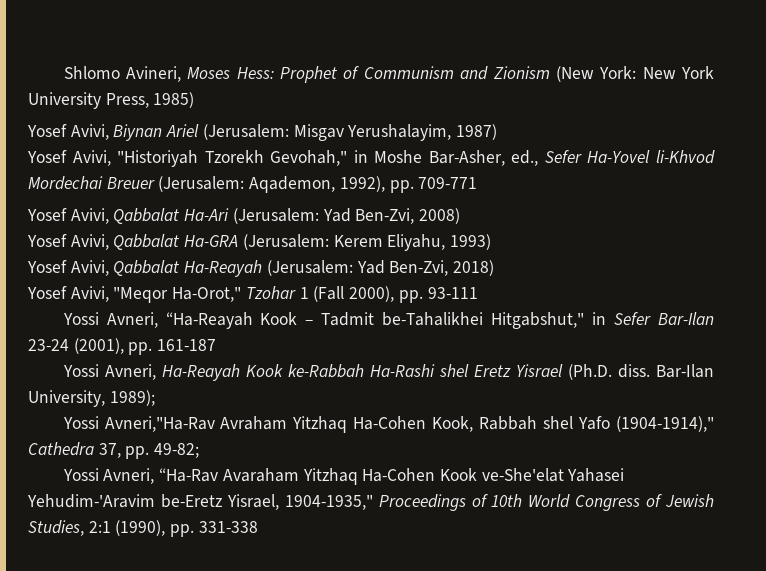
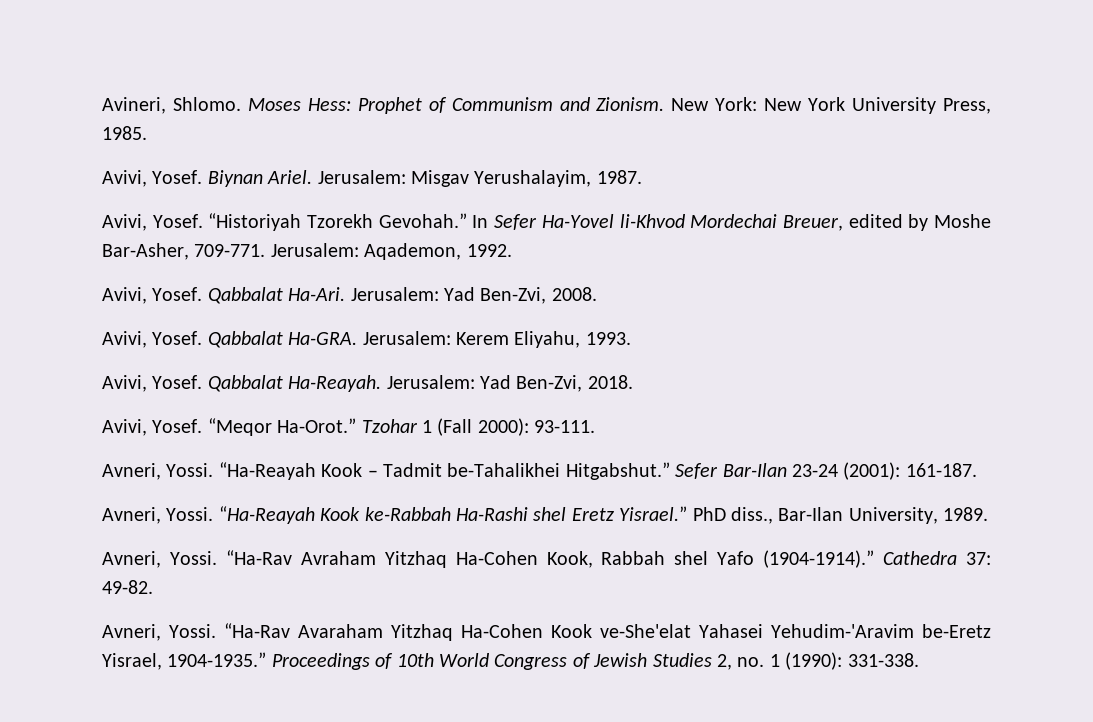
- Shlomo Avineri, Moses Hess: Prophet of Communism and Zionism (New York: New York University Press, 1985)
- Yosef Avivi, Biynan Ariel (Jerusalem: Misgav Yerushalayim, 1987)
- Yosef Avivi, "Historiyah Tzorekh Gevohah," in Moshe Bar-Asher, ed., Sefer Ha-Yovel li-Khvod Mordechai Breuer (Jerusalem: Aqademon, 1992), pp. 709-771
- Yosef Avivi, Qabbalat Ha-Ari (Jerusalem: Yad Ben-Zvi, 2008)
- Yosef Avivi, Qabbalat Ha-GRA (Jerusalem: Kerem Eliyahu, 1993)
- Yosef Avivi, Qabbalat Ha-Reayah (Jerusalem: Yad Ben-Zvi, 2018)
- Yosef Avivi, "Meqor Ha-Orot," Tzohar 1 (Fall 2000), pp. 93-111
- Yossi Avneri, “Ha-Reayah Kook – Tadmit be-Tahalikhei Hitgabshut," in Sefer Bar-Ilan 23-24 (2001), pp. 161-187
- Yossi Avneri, Ha-Reayah Kook ke-Rabbah Ha-Rashi shel Eretz Yisrael (Ph.D. diss. Bar-Ilan University, 1989);
- Yossi Avneri,"Ha-Rav Avraham Yitzhaq Ha-Cohen Kook, Rabbah shel Yafo (1904-1914)," Cathedra 37, pp. 49-82;
- Yossi Avneri, “Ha-Rav Avaraham Yitzhaq Ha-Cohen Kook ve-She'elat Yahasei Yehudim-'Aravim be-Eretz Yisrael, 1904-1935," Proceedings of 10th World Congress of Jewish Studies, 2:1 (1990), pp. 331-338
+ Avineri, Shlomo. Moses Hess: Prophet of Communism and Zionism. New York: New York University Press, 1985.
+ Avivi, Yosef. Biynan Ariel. Jerusalem: Misgav Yerushalayim, 1987.
+ Avivi, Yosef. “Historiyah Tzorekh Gevohah.” In Sefer Ha-Yovel li-Khvod Mordechai Breuer, edited by Moshe Bar-Asher, 709-771. Jerusalem: Aqademon, 1992.
+ Avivi, Yosef. Qabbalat Ha-Ari. Jerusalem: Yad Ben-Zvi, 2008.
+ Avivi, Yosef. Qabbalat Ha-GRA. Jerusalem: Kerem Eliyahu, 1993.
+ Avivi, Yosef. Qabbalat Ha-Reayah. Jerusalem: Yad Ben-Zvi, 2018.
+ Avivi, Yosef. “Meqor Ha-Orot.” Tzohar 1 (Fall 2000): 93-111.
+ Avneri, Yossi. “Ha-Reayah Kook – Tadmit be-Tahalikhei Hitgabshut.” Sefer Bar-Ilan 23-24 (2001): 161-187.
+ Avneri, Yossi. “Ha-Reayah Kook ke-Rabbah Ha-Rashi shel Eretz Yisrael.” PhD diss., Bar-Ilan University, 1989.
+ Avneri, Yossi. “Ha-Rav Avraham Yitzhaq Ha-Cohen Kook, Rabbah shel Yafo (1904-1914).” Cathedra 37: 49-82.
+ Avneri, Yossi. “Ha-Rav Avaraham Yitzhaq Ha-Cohen Kook ve-She'elat Yahasei Yehudim-'Aravim be-Eretz Yisrael, 1904-1935.” Proceedings of 10th World Congress of Jewish Studies 2, no. 1 (1990): 331-338.

